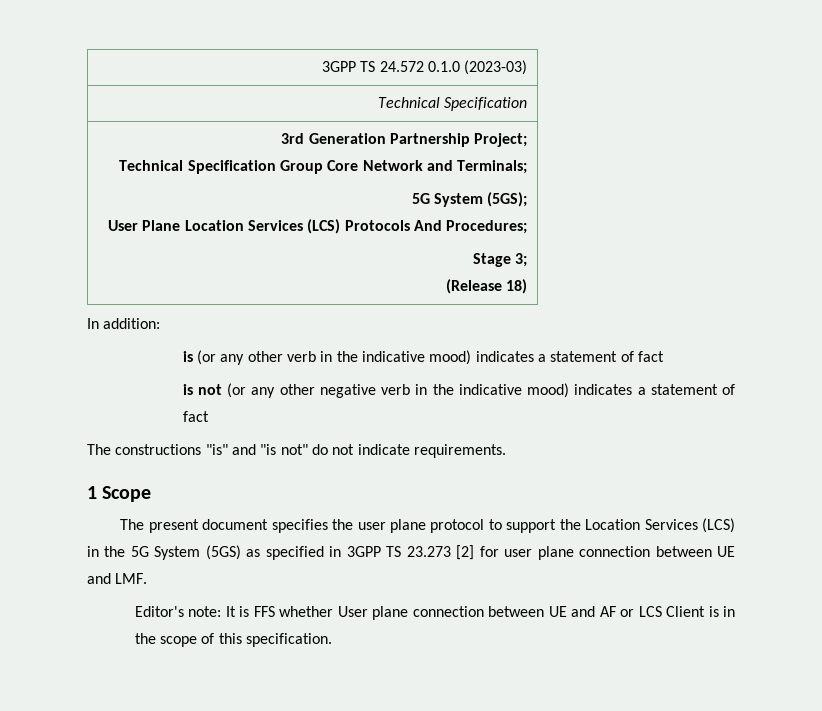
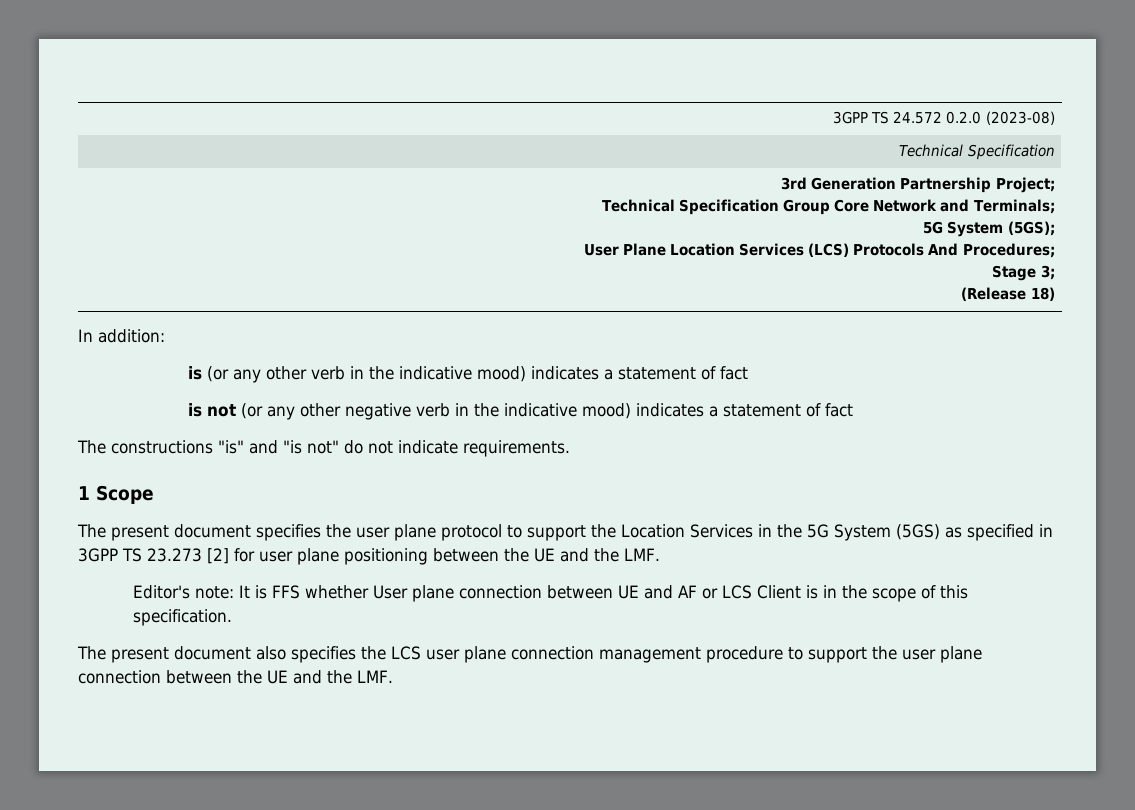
- 3GPP TS 24.572 0.1.0 (2023-03)
+ 3GPP TS 24.572 0.2.0 (2023-08)
- The present document specifies the user plane protocol to support the Location Services (LCS) in the 5G System (5GS) as specified in 3GPP TS 23.273 [2] for user plane connection between UE and LMF.
+ The present document specifies the user plane protocol to support the Location Services in the 5G System (5GS) as specified in 3GPP TS 23.273 [2] for user plane positioning between the UE and the LMF.
+ The present document also specifies the LCS user plane connection management procedure to support the user plane connection between the UE and the LMF.

